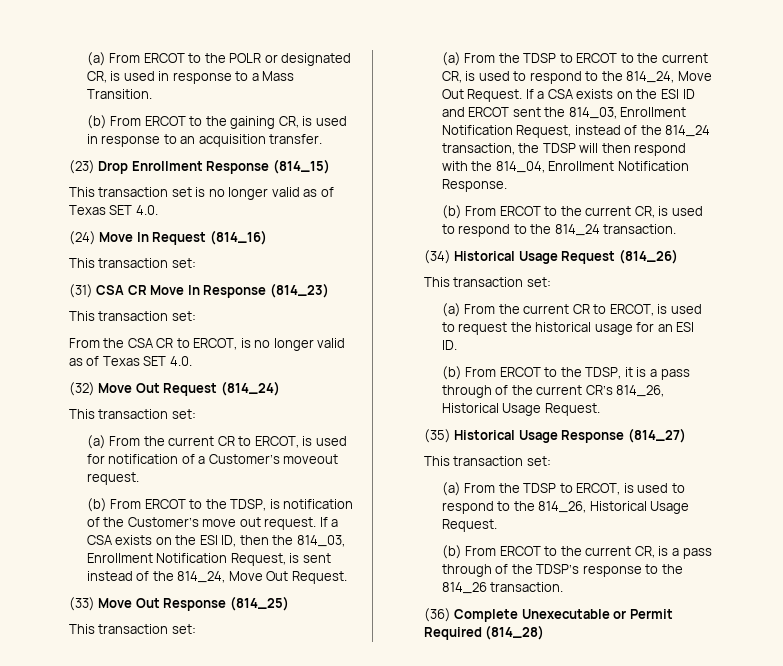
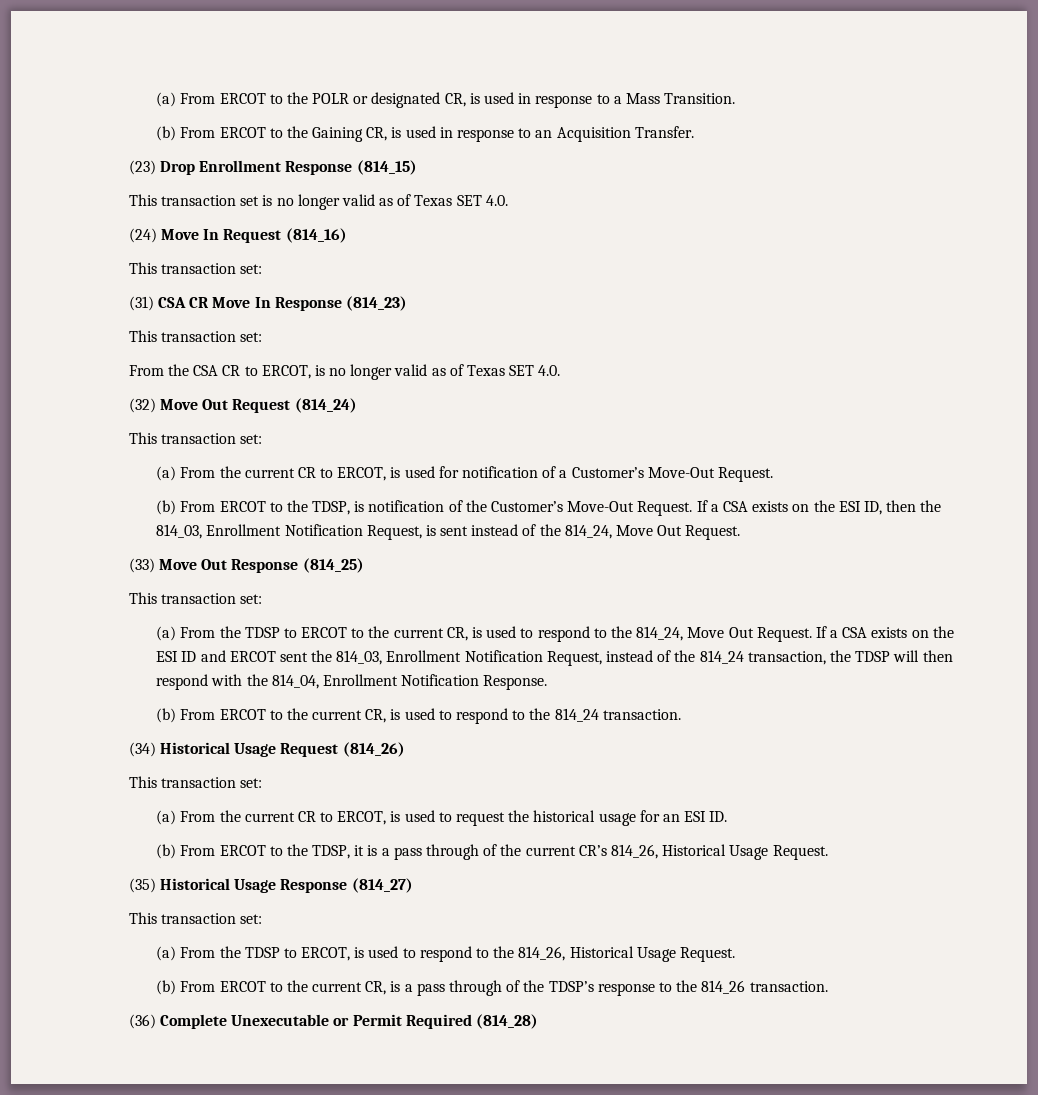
- (b) From ERCOT to the gaining CR, is used in response to an acquisition transfer.
+ (b) From ERCOT to the Gaining CR, is used in response to an Acquisition Transfer.
- (a) From the current CR to ERCOT, is used for notification of a Customer’s moveout request.
+ (a) From the current CR to ERCOT, is used for notification of a Customer’s Move-Out Request.
- (b) From ERCOT to the TDSP, is notification of the Customer’s move out request.
+ (b) From ERCOT to the TDSP, is notification of the Customer’s Move-Out Request.

